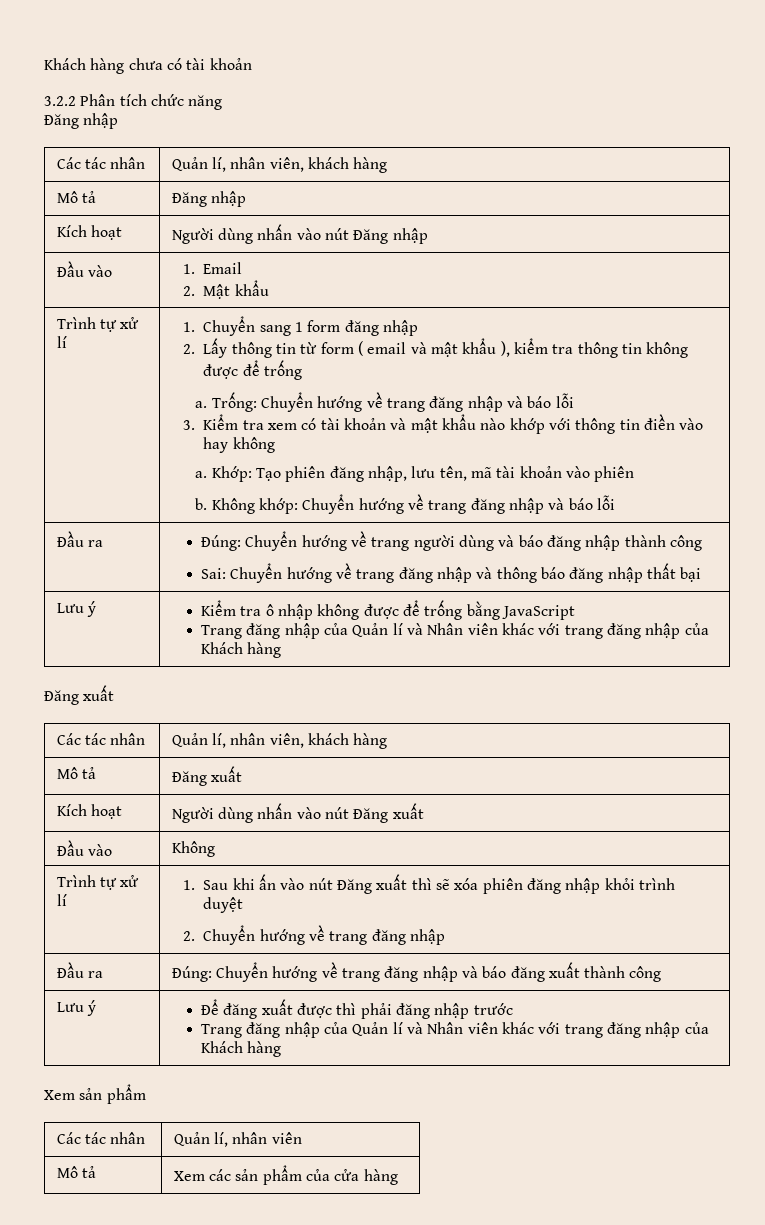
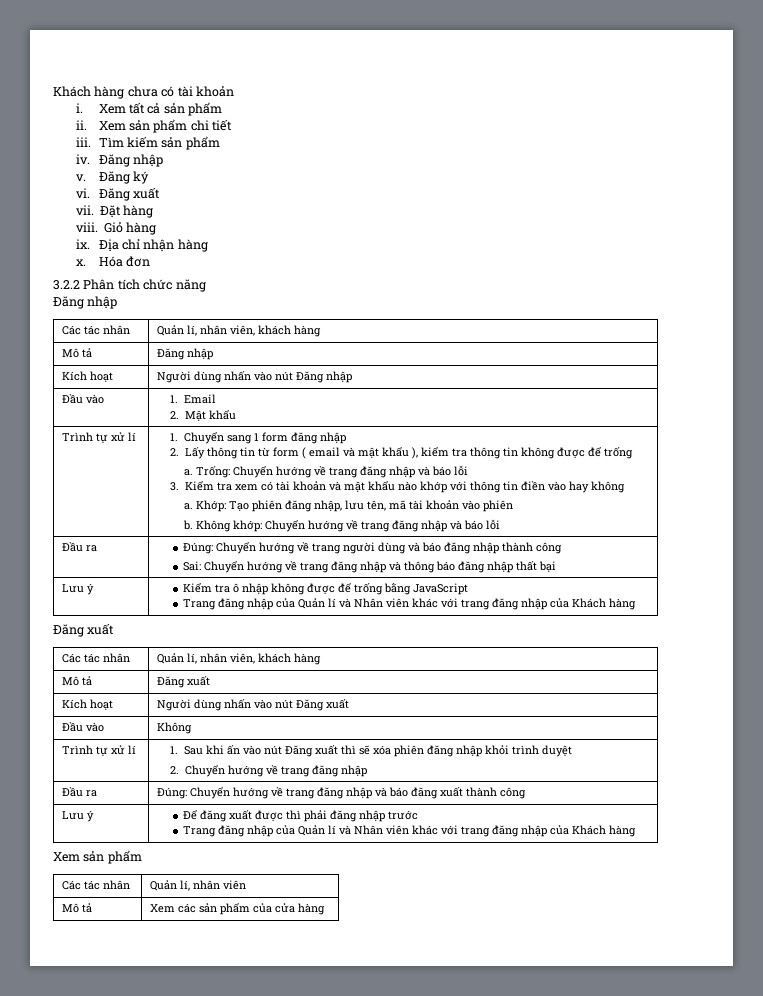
+ i. Xem tất cả sản phẩm
+ ii. Xem sản phẩm chi tiết
+ iii. Tìm kiếm sản phẩm
+ iv. Đăng nhập
+ v. Đăng ký
+ vi. Đăng xuất
+ vii. Đặt hàng
+ viii. Giỏ hàng
+ ix. Địa chỉ nhận hàng
+ x. Hóa đơn

